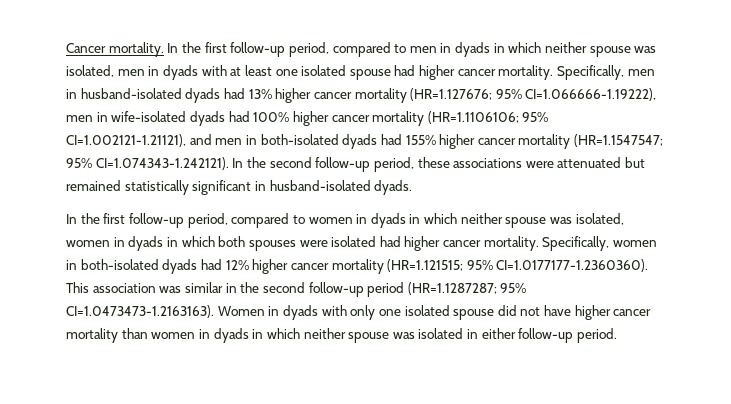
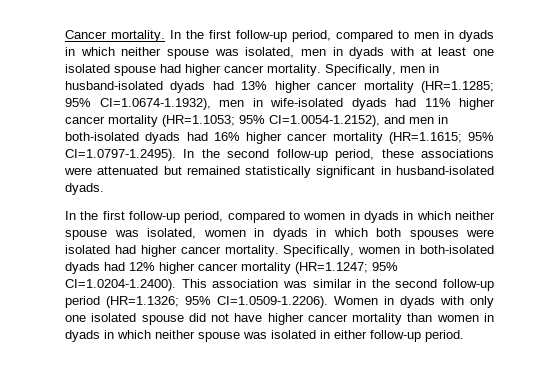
- Specifically, men in husband-isolated dyads had 13% higher cancer mortality (HR=1.127676; 95% CI=1.066666-1.19222), men in wife-isolated dyads had 100% higher cancer mortality (HR=1.1106106; 95% CI=1.002121-1.21121), and men in both-isolated dyads had 155% higher cancer mortality (HR=1.1547547; 95% CI=1.074343-1.242121). In the second follow-up period, these associations were attenuated but remained statistically significant in husband-isolated dyads.
+ Specifically, men in husband-isolated dyads had 13% higher cancer mortality (HR=1.1285; 95% CI=1.0674-1.1932), men in wife-isolated dyads had 11% higher cancer mortality (HR=1.1053; 95% CI=1.0054-1.2152), and men in both-isolated dyads had 16% higher cancer mortality (HR=1.1615; 95% CI=1.0797-1.2495). In the second follow-up period, these associations were attenuated but remained statistically significant in husband-isolated dyads.
- Specifically, women in both-isolated dyads had 12% higher cancer mortality (HR=1.121515; 95% CI=1.0177177-1.2360360). This association was similar in the second follow-up period (HR=1.1287287; 95% CI=1.0473473-1.2163163). Women in dyads with only one isolated spouse did not have higher cancer mortality than women in dyads in which neither spouse was isolated in either follow-up period.
+ Specifically, women in both-isolated dyads had 12% higher cancer mortality (HR=1.1247; 95% CI=1.0204-1.2400). This association was similar in the second follow-up period (HR=1.1326; 95% CI=1.0509-1.2206). Women in dyads with only one isolated spouse did not have higher cancer mortality than women in dyads in which neither spouse was isolated in either follow-up period.

